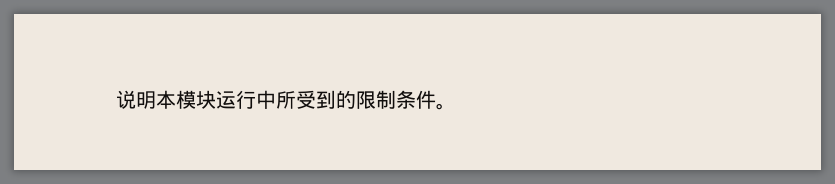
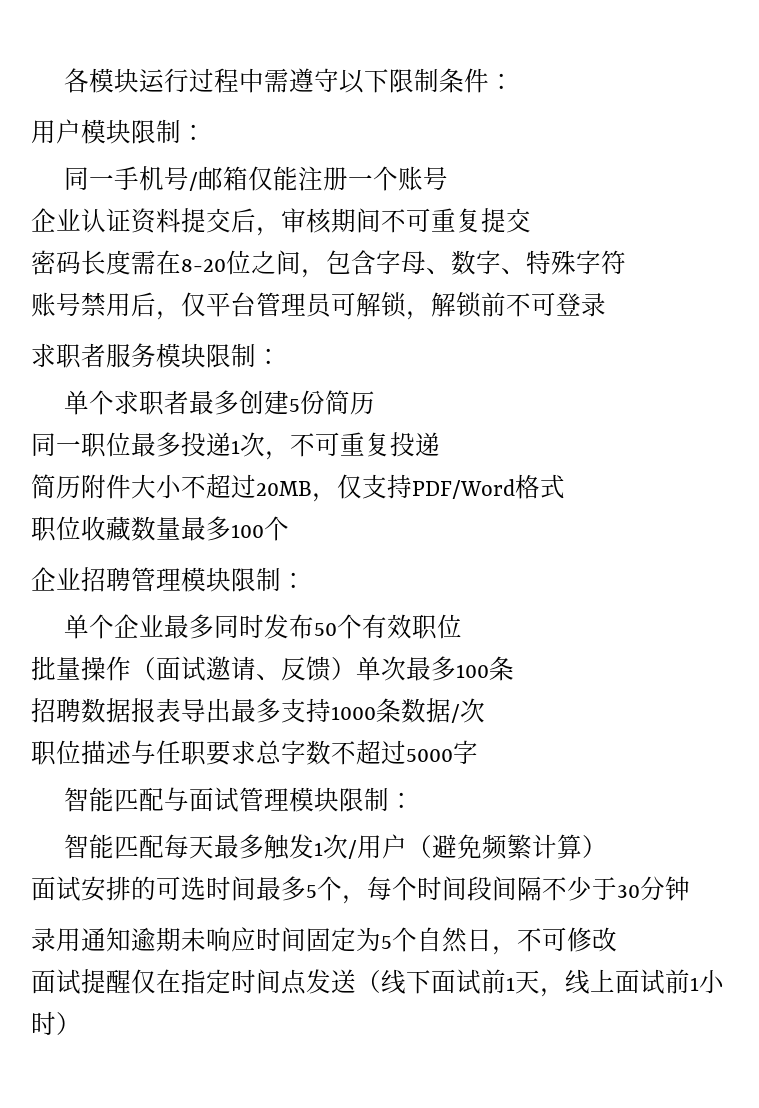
- 说明本模块运行中所受到的限制条件。
+ 各模块运行过程中需遵守以下限制条件：
+ 用户模块限制：
+ 同一手机号/邮箱仅能注册一个账号
+ 企业认证资料提交后，审核期间不可重复提交
+ 密码长度需在8-20位之间，包含字母、数字、特殊字符
+ 账号禁用后，仅平台管理员可解锁，解锁前不可登录
+ 求职者服务模块限制：
+ 单个求职者最多创建5份简历
+ 同一职位最多投递1次，不可重复投递
+ 简历附件大小不超过20MB，仅支持PDF/Word格式
+ 职位收藏数量最多100个
+ 企业招聘管理模块限制：
+ 单个企业最多同时发布50个有效职位
+ 批量操作（面试邀请、反馈）单次最多100条
+ 招聘数据报表导出最多支持1000条数据/次
+ 职位描述与任职要求总字数不超过5000字
+ 智能匹配与面试管理模块限制：
+ 智能匹配每天最多触发1次/用户（避免频繁计算）
+ 面试安排的可选时间最多5个，每个时间段间隔不少于30分钟
+ 录用通知逾期未响应时间固定为5个自然日，不可修改
+ 面试提醒仅在指定时间点发送（线下面试前1天，线上面试前1小时）

